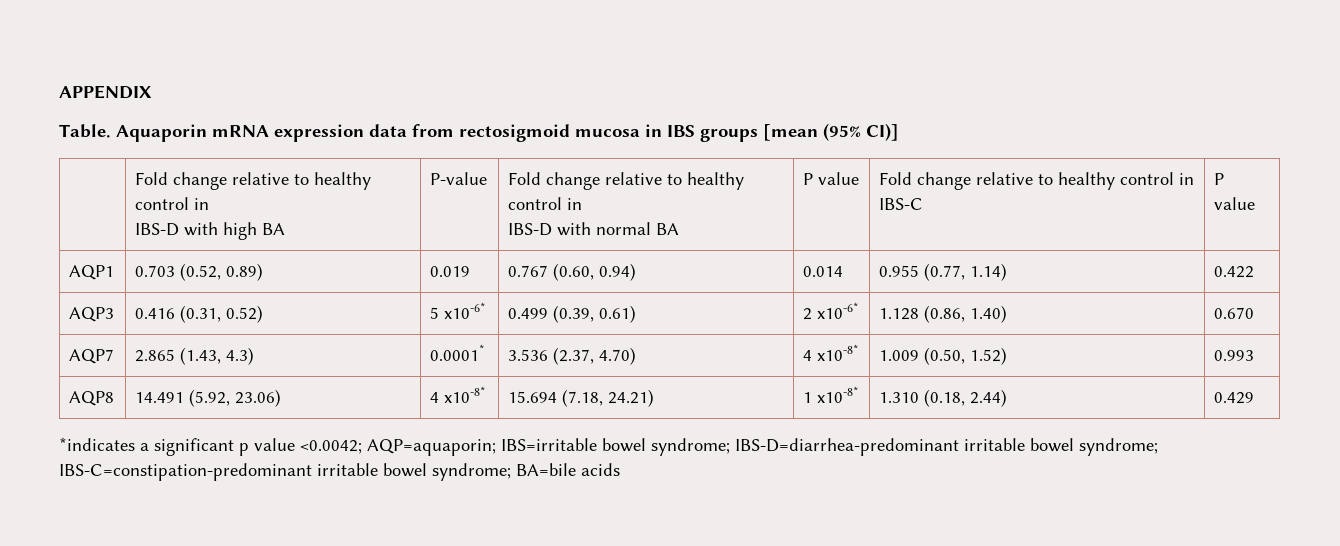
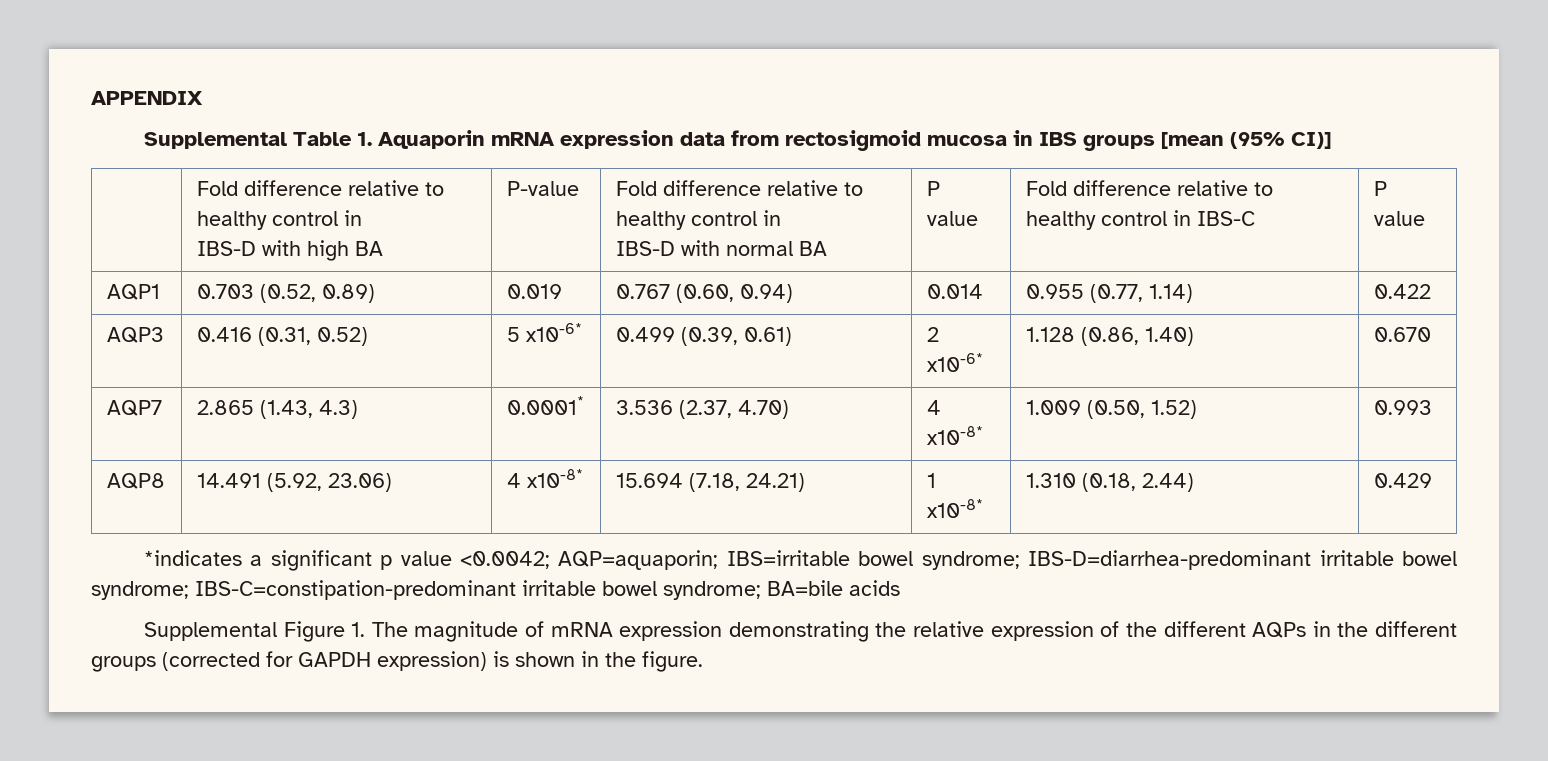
- Table. Aquaporin mRNA expression data from rectosigmoid mucosa in IBS groups [mean (95% CI)]
- | Fold change relative to healthy control in
- IBS-D with high BA | P-value | Fold change relative to healthy control in
- IBS-D with normal BA | P value | Fold change relative to healthy control in IBS-C | P value
+ Supplemental Table 1. Aquaporin mRNA expression data from rectosigmoid mucosa in IBS groups [mean (95% CI)]
+ | Fold difference relative to healthy control in
+ IBS-D with high BA | P-value | Fold difference relative to healthy control in
+ IBS-D with normal BA | P value | Fold difference relative to healthy control in IBS-C | P value
+ Supplemental Figure 1. The magnitude of mRNA expression demonstrating the relative expression of the different AQPs in the different groups (corrected for GAPDH expression) is shown in the figure.

